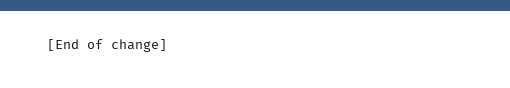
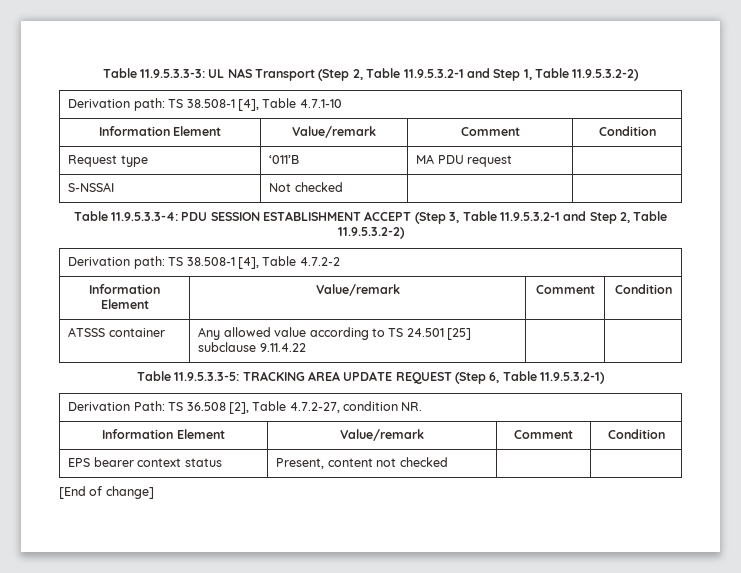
+ Table 11.9.5.3.3-3: UL NAS Transport (Step 2, Table 11.9.5.3.2-1 and Step 1, Table 11.9.5.3.2-2)
+ Derivation path: TS 38.508-1 [4], Table 4.7.1-10
+ Information Element | Value/remark | Comment | Condition
+ Request type | ‘011’B | MA PDU request |
+ S-NSSAI | Not checked | |
+ Table 11.9.5.3.3-4: PDU SESSION ESTABLISHMENT ACCEPT (Step 3, Table 11.9.5.3.2-1 and Step 2, Table 11.9.5.3.2-2)
+ Derivation path: TS 38.508-1 [4], Table 4.7.2-2
+ Information Element | Value/remark | Comment | Condition
+ ATSSS container | Any allowed value according to TS 24.501 [25] subclause 9.11.4.22 | |
+ Table 11.9.5.3.3-5: TRACKING AREA UPDATE REQUEST (Step 6, Table 11.9.5.3.2-1)
+ Derivation Path: TS 36.508 [2], Table 4.7.2-27, condition NR.
+ Information Element | Value/remark | Comment | Condition
+ EPS bearer context status | Present, content not checked | |

